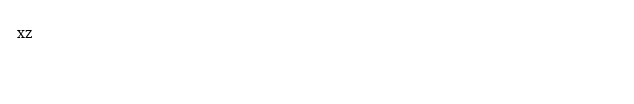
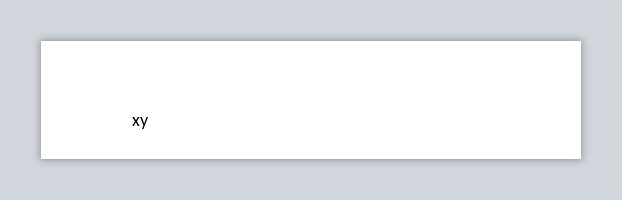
- xz
+ xy

